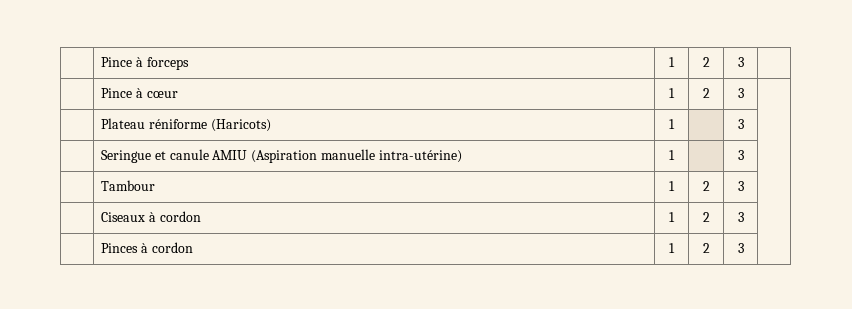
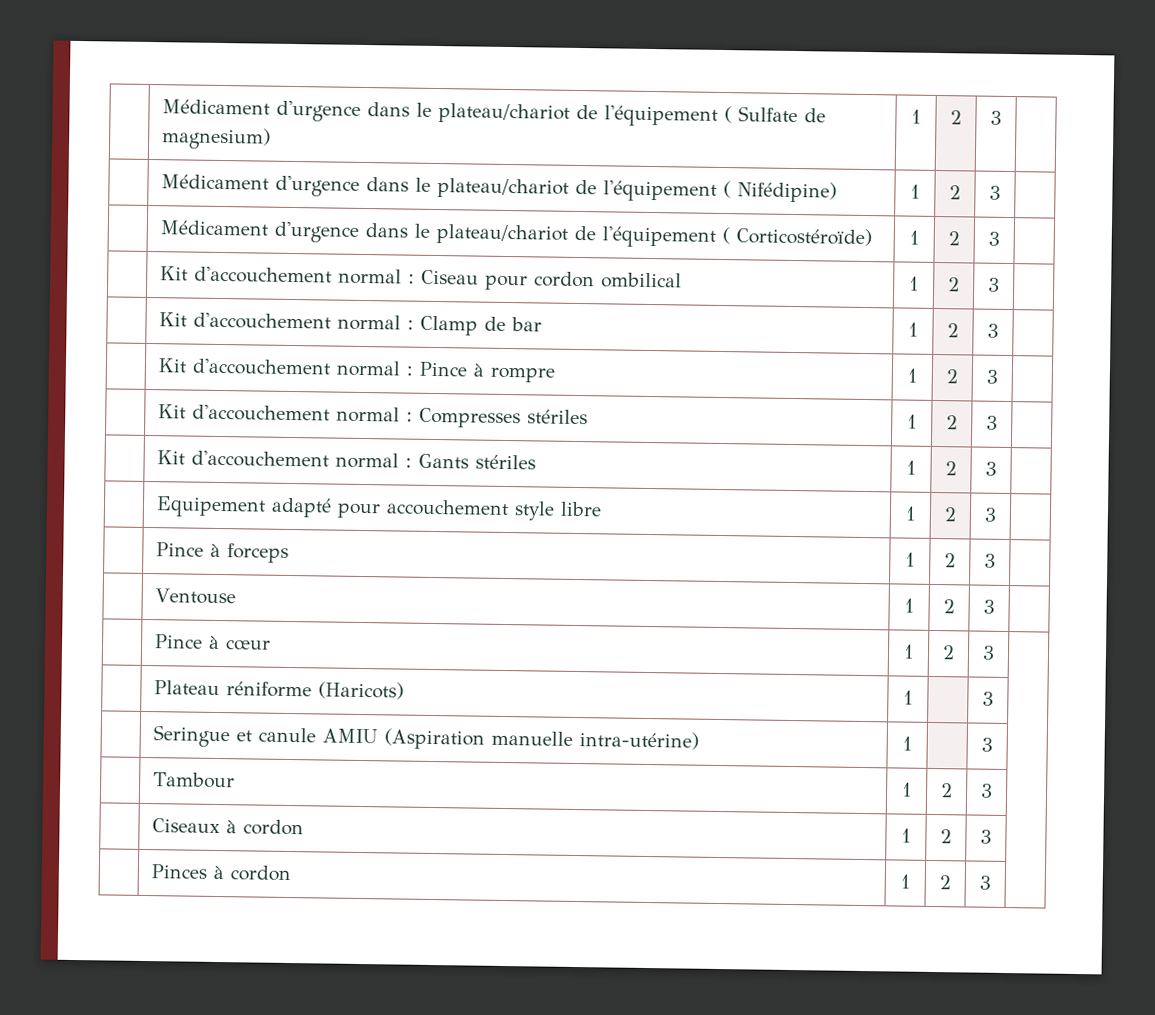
+ | Médicament d'urgence dans le plateau/chariot de l'équipement ( Sulfate de magnesium) | 1 | 2 | 3 |
+ | Médicament d'urgence dans le plateau/chariot de l'équipement ( Nifédipine) | 1 | 2 | 3 |
+ | Médicament d'urgence dans le plateau/chariot de l'équipement ( Corticostéroïde) | 1 | 2 | 3 |
+ | Kit d'accouchement normal : Ciseau pour cordon ombilical | 1 | 2 | 3 |
+ | Kit d'accouchement normal : Clamp de bar | 1 | 2 | 3 |
+ | Kit d'accouchement normal : Pince à rompre | 1 | 2 | 3 |
+ | Kit d'accouchement normal : Compresses stériles | 1 | 2 | 3 |
+ | Kit d'accouchement normal : Gants stériles | 1 | 2 | 3 |
+ | Equipement adapté pour accouchement style libre | 1 | 2 | 3 |
+ | Ventouse | 1 | 2 | 3 |

